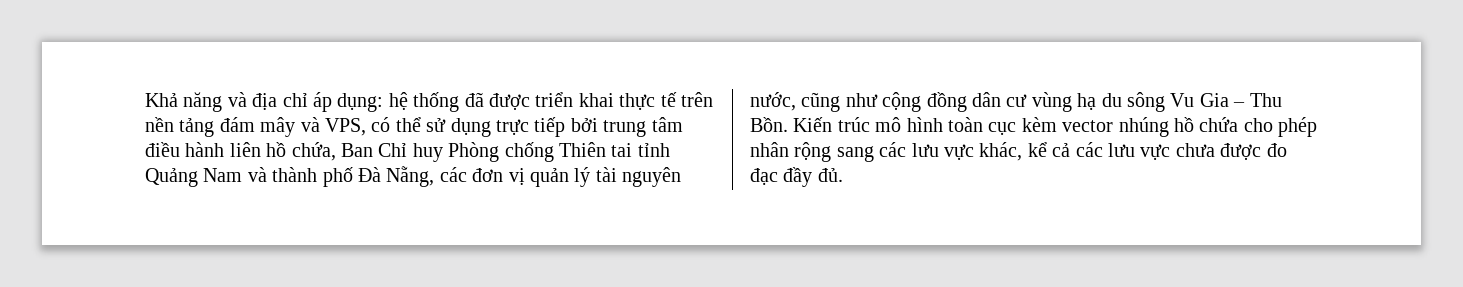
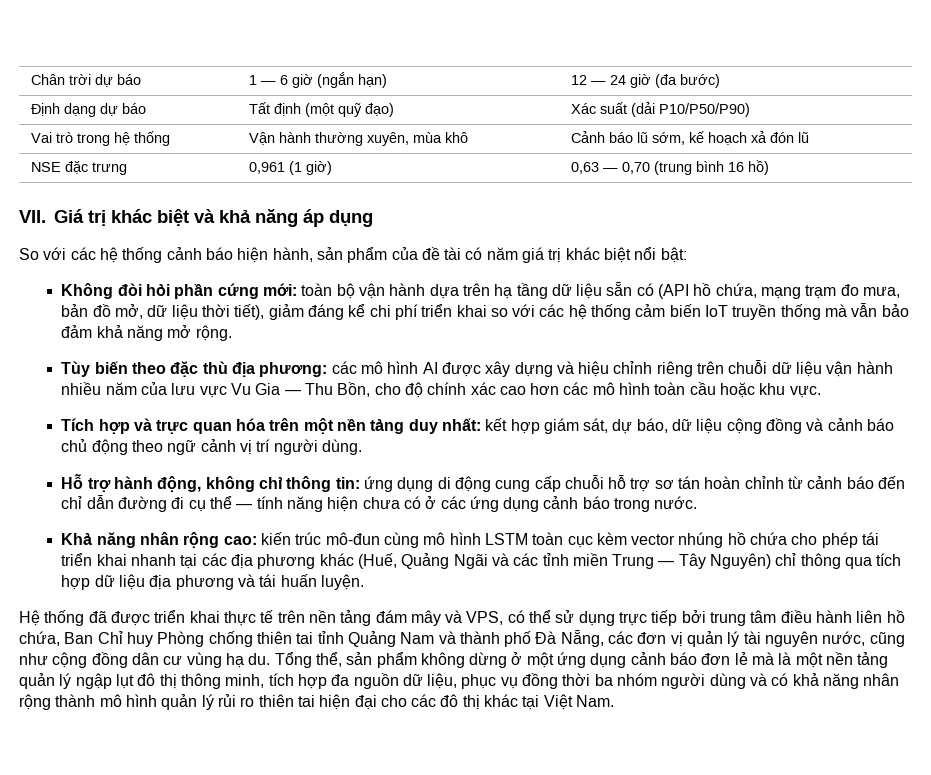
- Khả năng và địa chỉ áp dụng: hệ thống đã được triển khai thực tế trên nền tảng đám mây và VPS, có thể sử dụng trực tiếp bởi trung tâm điều hành liên hồ chứa, Ban Chỉ huy Phòng chống Thiên tai tỉnh Quảng Nam và thành phố Đà Nẵng, các đơn vị quản lý tài nguyên nước, cũng như cộng đồng dân cư vùng hạ du sông Vu Gia – Thu Bồn. Kiến trúc mô hình toàn cục kèm vector nhúng hồ chứa cho phép nhân rộng sang các lưu vực khác, kể cả các lưu vực chưa được đo đạc đầy đủ.
+ Chân trời dự báo | 1 — 6 giờ (ngắn hạn) | 12 — 24 giờ (đa bước)
+ Định dạng dự báo | Tất định (một quỹ đạo) | Xác suất (dải P10/P50/P90)
+ Vai trò trong hệ thống | Vận hành thường xuyên, mùa khô | Cảnh báo lũ sớm, kế hoạch xả đón lũ
+ NSE đặc trưng | 0,961 (1 giờ) | 0,63 — 0,70 (trung bình 16 hồ)
+ VII. Giá trị khác biệt và khả năng áp dụng
+ So với các hệ thống cảnh báo hiện hành, sản phẩm của đề tài có năm giá trị khác biệt nổi bật:
+ Không đòi hỏi phần cứng mới: toàn bộ vận hành dựa trên hạ tầng dữ liệu sẵn có (API hồ chứa, mạng trạm đo mưa, bản đồ mở, dữ liệu thời tiết), giảm đáng kể chi phí triển khai so với các hệ thống cảm biến IoT truyền thống mà vẫn bảo đảm khả năng mở rộng.
+ Tùy biến theo đặc thù địa phương: các mô hình AI được xây dựng và hiệu chỉnh riêng trên chuỗi dữ liệu vận hành nhiều năm của lưu vực Vu Gia — Thu Bồn, cho độ chính xác cao hơn các mô hình toàn cầu hoặc khu vực.
+ Tích hợp và trực quan hóa trên một nền tảng duy nhất: kết hợp giám sát, dự báo, dữ liệu cộng đồng và cảnh báo chủ động theo ngữ cảnh vị trí người dùng.
+ Hỗ trợ hành động, không chỉ thông tin: ứng dụng di động cung cấp chuỗi hỗ trợ sơ tán hoàn chỉnh từ cảnh báo đến chỉ dẫn đường đi cụ thể — tính năng hiện chưa có ở các ứng dụng cảnh báo trong nước.
+ Khả năng nhân rộng cao: kiến trúc mô-đun cùng mô hình LSTM toàn cục kèm vector nhúng hồ chứa cho phép tái triển khai nhanh tại các địa phương khác (Huế, Quảng Ngãi và các tỉnh miền Trung — Tây Nguyên) chỉ thông qua tích hợp dữ liệu địa phương và tái huấn luyện.
+ Hệ thống đã được triển khai thực tế trên nền tảng đám mây và VPS, có thể sử dụng trực tiếp bởi trung tâm điều hành liên hồ chứa, Ban Chỉ huy Phòng chống thiên tai tỉnh Quảng Nam và thành phố Đà Nẵng, các đơn vị quản lý tài nguyên nước, cũng như cộng đồng dân cư vùng hạ du. Tổng thể, sản phẩm không dừng ở một ứng dụng cảnh báo đơn lẻ mà là một nền tảng quản lý ngập lụt đô thị thông minh, tích hợp đa nguồn dữ liệu, phục vụ đồng thời ba nhóm người dùng và có khả năng nhân rộng thành mô hình quản lý rủi ro thiên tai hiện đại cho các đô thị khác tại Việt Nam.

